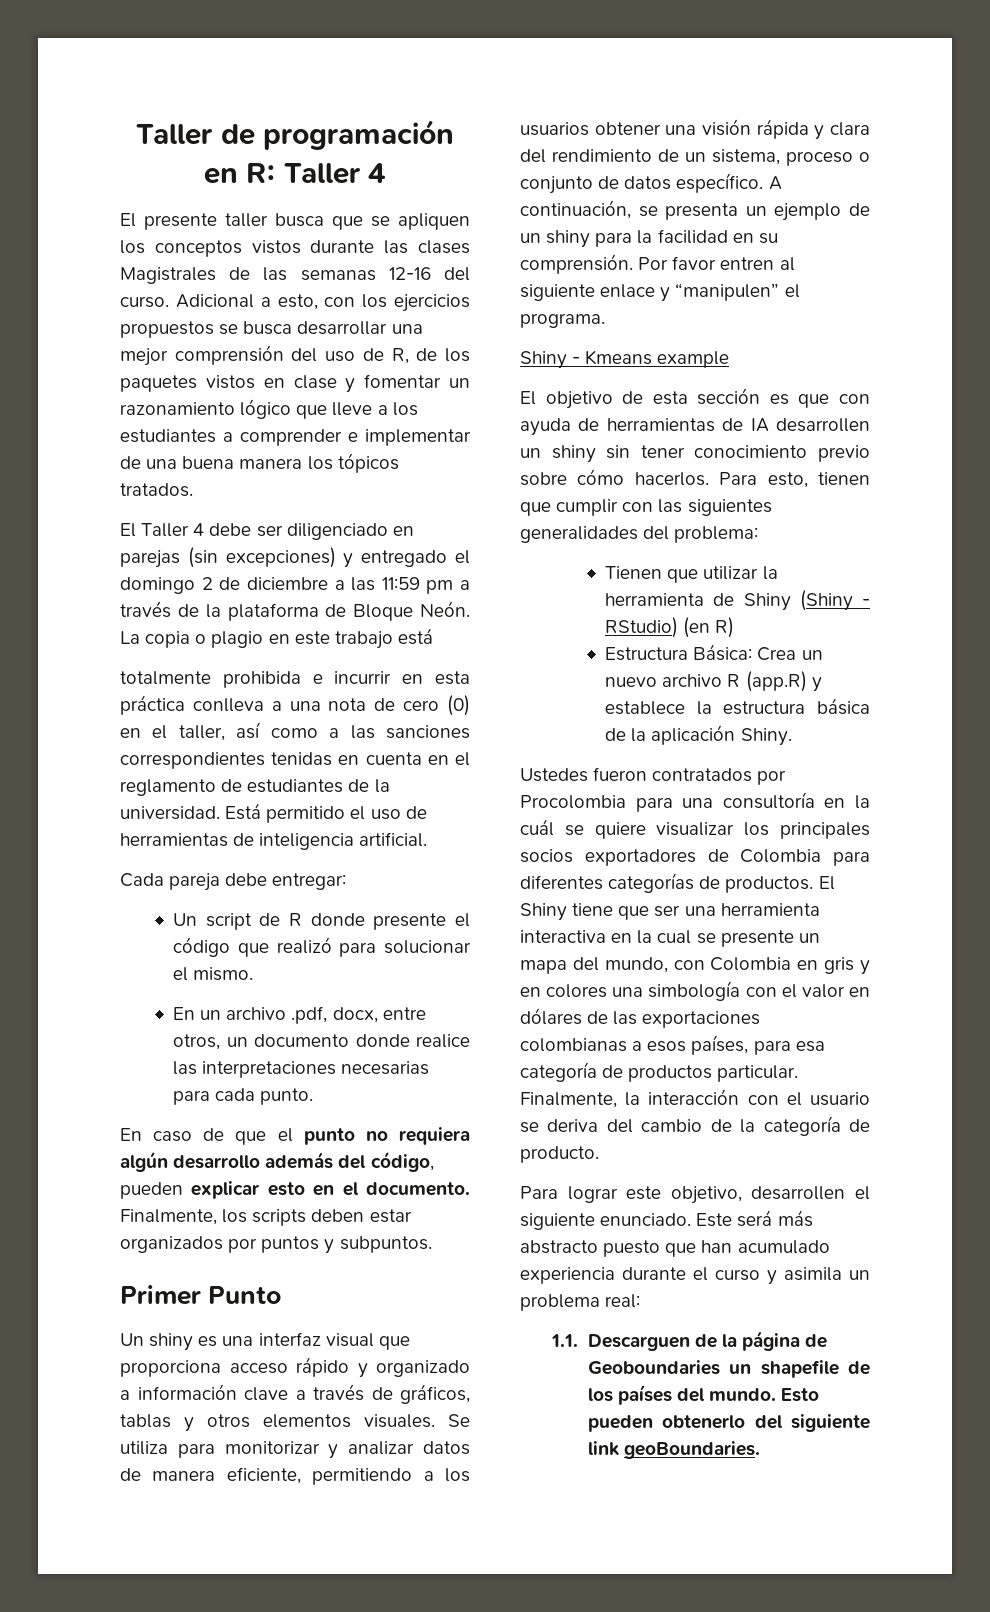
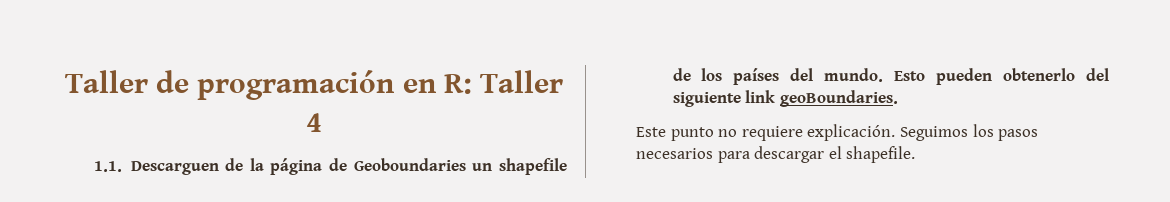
- El presente taller busca que se apliquen los conceptos vistos durante las clases Magistrales de las semanas 12-16 del curso. Adicional a esto, con los ejercicios propuestos se busca desarrollar una mejor comprensión del uso de R, de los paquetes vistos en clase y fomentar un razonamiento lógico que lleve a los estudiantes a comprender e implementar de una buena manera los tópicos tratados.
- El Taller 4 debe ser diligenciado en parejas (sin excepciones) y entregado el domingo 2 de diciembre a las 11:59 pm a través de la plataforma de Bloque Neón. La copia o plagio en este trabajo está
- totalmente prohibida e incurrir en esta práctica conlleva a una nota de cero (0) en el taller, así como a las sanciones correspondientes tenidas en cuenta en el reglamento de estudiantes de la universidad. Está permitido el uso de herramientas de inteligencia artificial.
- Cada pareja debe entregar:
- Un script de R donde presente el código que realizó para solucionar el mismo.
- En un archivo .pdf, docx, entre otros, un documento donde realice las interpretaciones necesarias para cada punto.
- En caso de que el punto no requiera algún desarrollo además del código, pueden explicar esto en el documento. Finalmente, los scripts deben estar organizados por puntos y subpuntos.
- Primer Punto
- Un shiny es una interfaz visual que proporciona acceso rápido y organizado a información clave a través de gráficos, tablas y otros elementos visuales. Se utiliza para monitorizar y analizar datos de manera eficiente, permitiendo a los usuarios obtener una visión rápida y clara del rendimiento de un sistema, proceso o conjunto de datos específico. A continuación, se presenta un ejemplo de un shiny para la facilidad en su comprensión. Por favor entren al siguiente enlace y “manipulen” el programa.
- Shiny - Kmeans example
- El objetivo de esta sección es que con ayuda de herramientas de IA desarrollen un shiny sin tener conocimiento previo sobre cómo hacerlos. Para esto, tienen que cumplir con las siguientes generalidades del problema:
- Tienen que utilizar la herramienta de Shiny (Shiny - RStudio) (en R)
- Estructura Básica: Crea un nuevo archivo R (app.R) y establece la estructura básica de la aplicación Shiny.
- Ustedes fueron contratados por Procolombia para una consultoría en la cuál se quiere visualizar los principales socios exportadores de Colombia para diferentes categorías de productos. El Shiny tiene que ser una herramienta interactiva en la cual se presente un mapa del mundo, con Colombia en gris y en colores una simbología con el valor en dólares de las exportaciones colombianas a esos países, para esa categoría de productos particular. Finalmente, la interacción con el usuario se deriva del cambio de la categoría de producto.
- Para lograr este objetivo, desarrollen el siguiente enunciado. Este será más abstracto puesto que han acumulado experiencia durante el curso y asimila un problema real:
+ Este punto no requiere explicación. Seguimos los pasos necesarios para descargar el shapefile.

